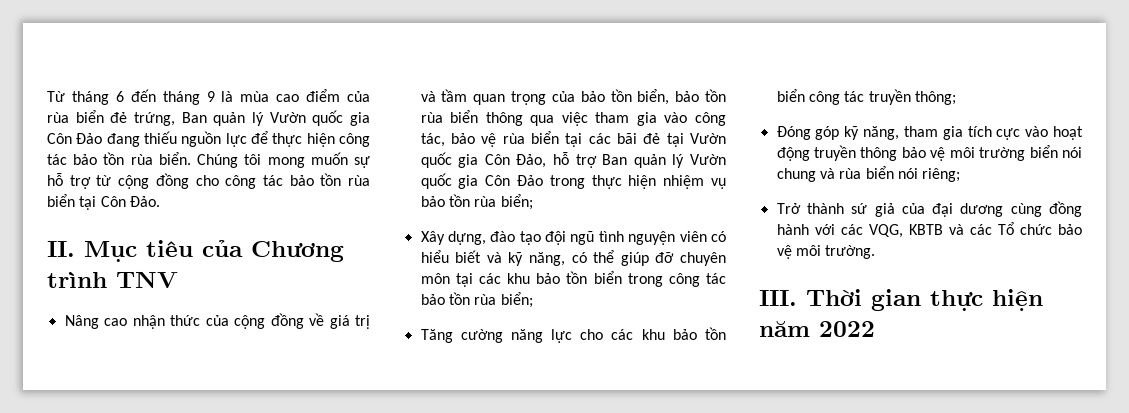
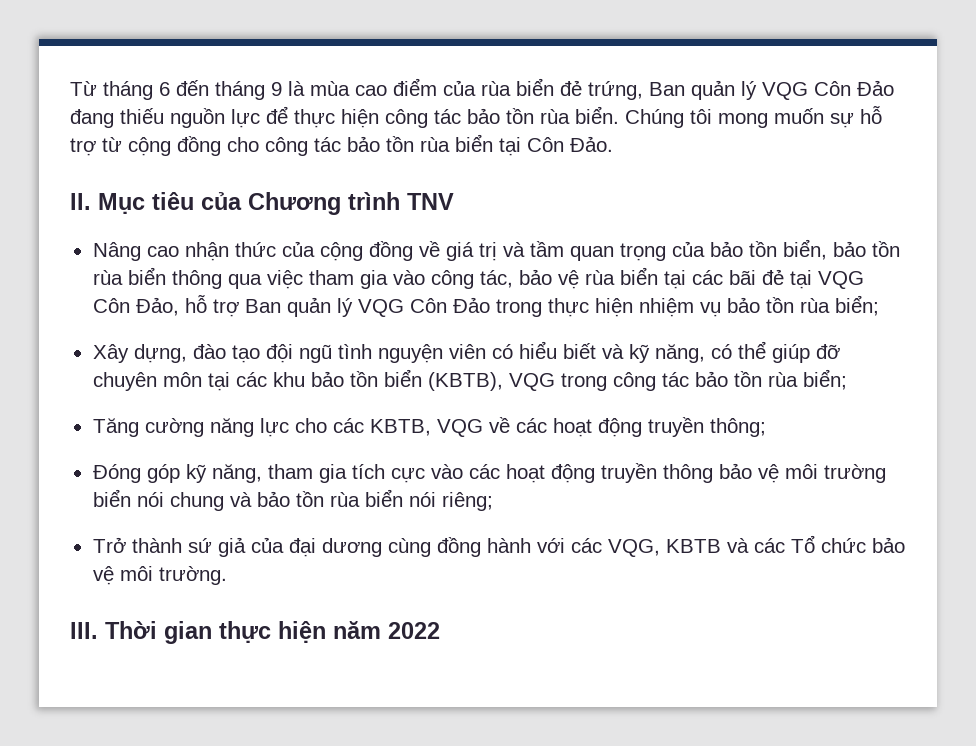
- Từ tháng 6 đến tháng 9 là mùa cao điểm của rùa biển đẻ trứng, Ban quản lý Vườn quốc gia Côn Đảo đang thiếu nguồn lực để thực hiện công tác bảo tồn rùa biển.
+ Từ tháng 6 đến tháng 9 là mùa cao điểm của rùa biển đẻ trứng, Ban quản lý VQG Côn Đảo đang thiếu nguồn lực để thực hiện công tác bảo tồn rùa biển.
- Nâng cao nhận thức của cộng đồng về giá trị và tầm quan trọng của bảo tồn biển, bảo tồn rùa biển thông qua việc tham gia vào công tác, bảo vệ rùa biển tại các bãi đẻ tại Vườn quốc gia Côn Đảo, hỗ trợ Ban quản lý Vườn quốc gia Côn Đảo trong thực hiện nhiệm vụ bảo tồn rùa biển;
+ Nâng cao nhận thức của cộng đồng về giá trị và tầm quan trọng của bảo tồn biển, bảo tồn rùa biển thông qua việc tham gia vào công tác, bảo vệ rùa biển tại các bãi đẻ tại VQG Côn Đảo, hỗ trợ Ban quản lý VQG Côn Đảo trong thực hiện nhiệm vụ bảo tồn rùa biển;
- Xây dựng, đào tạo đội ngũ tình nguyện viên có hiểu biết và kỹ năng, có thể giúp đỡ chuyên môn tại các khu bảo tồn biển trong công tác bảo tồn rùa biển;
+ Xây dựng, đào tạo đội ngũ tình nguyện viên có hiểu biết và kỹ năng, có thể giúp đỡ chuyên môn tại các khu bảo tồn biển (KBTB), VQG trong công tác bảo tồn rùa biển;
- Tăng cường năng lực cho các khu bảo tồn biển công tác truyền thông;
+ Tăng cường năng lực cho các KBTB, VQG về các hoạt động truyền thông;
- Đóng góp kỹ năng, tham gia tích cực vào hoạt động truyền thông bảo vệ môi trường biển nói chung và rùa biển nói riêng;
+ Đóng góp kỹ năng, tham gia tích cực vào các hoạt động truyền thông bảo vệ môi trường biển nói chung và bảo tồn rùa biển nói riêng;

